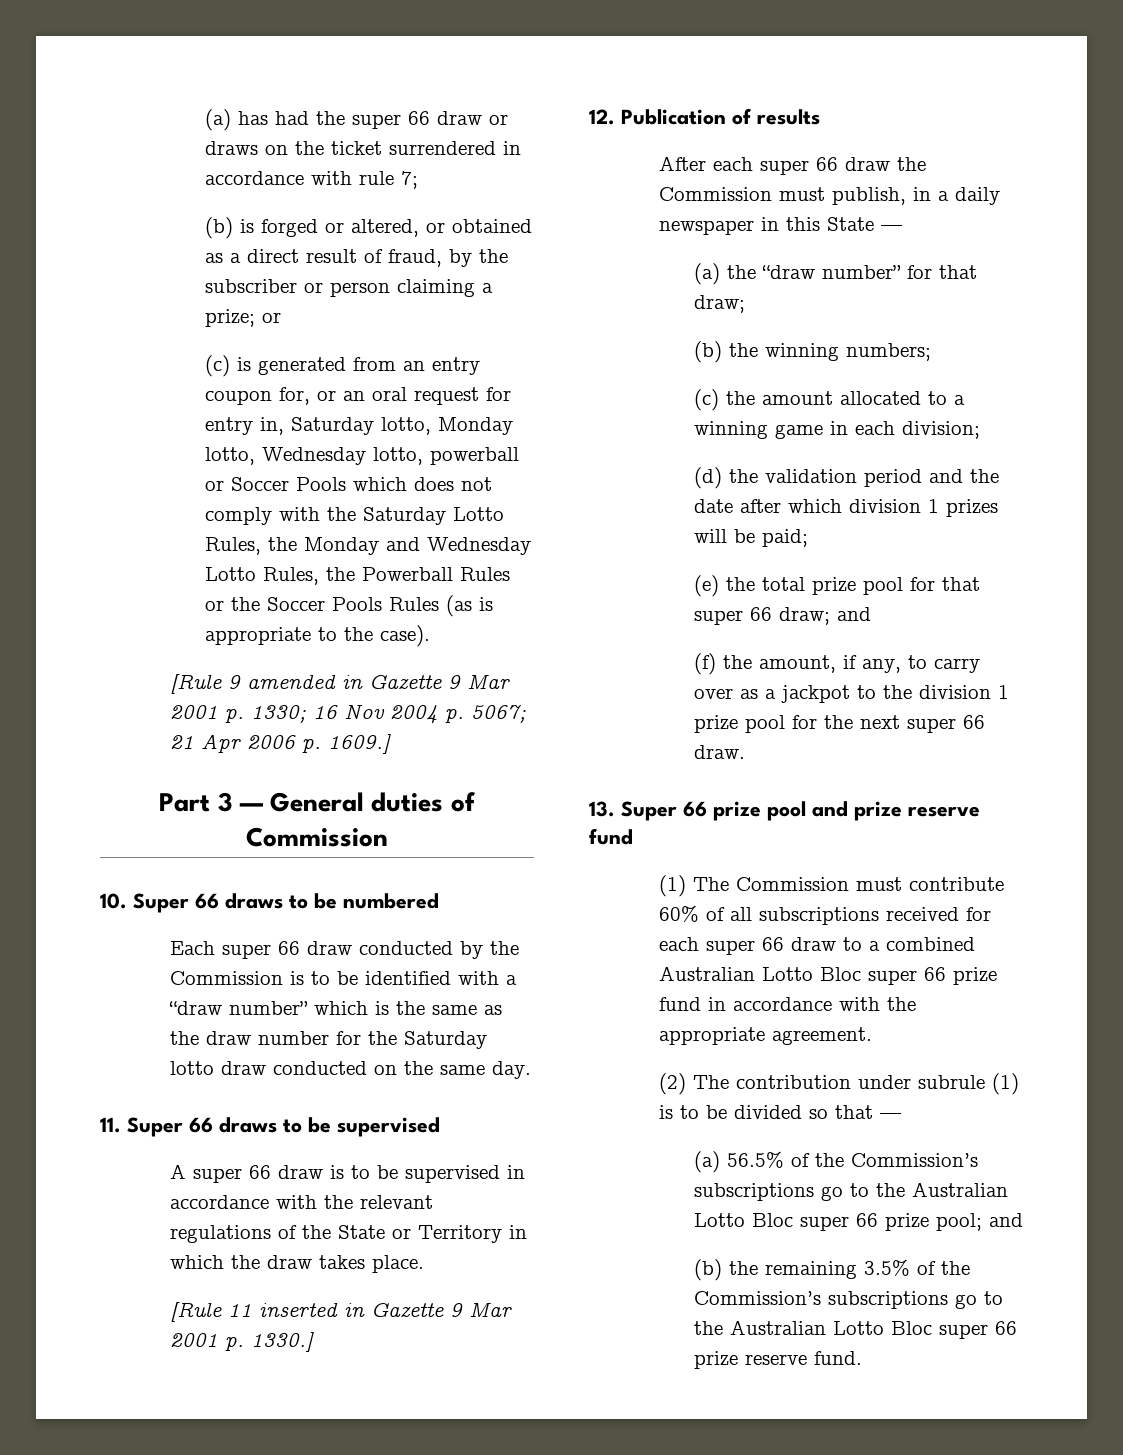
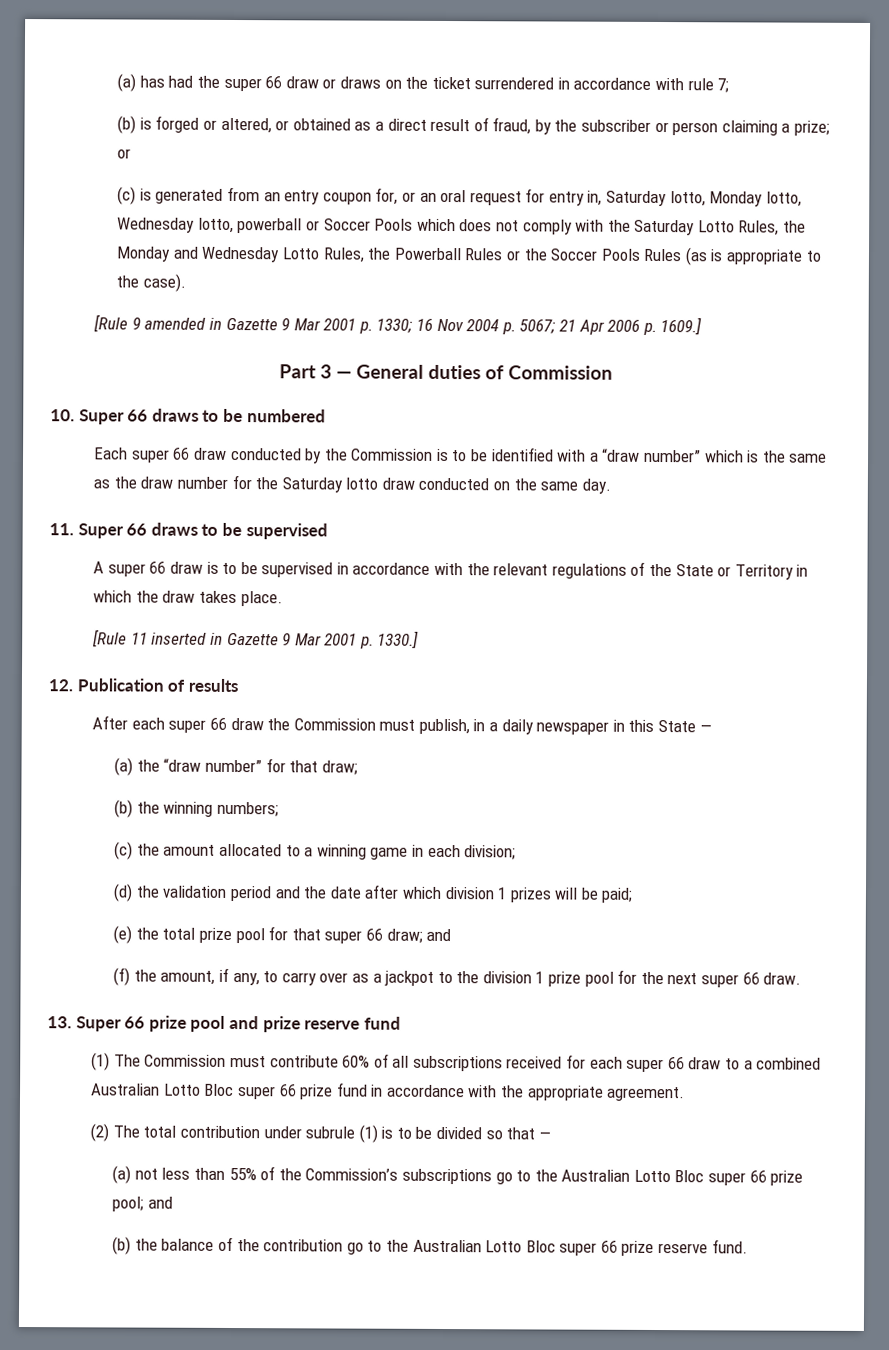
- (2) The contribution under subrule (1) is to be divided so that —
+ (2) The total contribution under subrule (1) is to be divided so that —
- (a) 56.5% of the Commission’s subscriptions go to the Australian Lotto Bloc super 66 prize pool; and
+ (a) not less than 55% of the Commission’s subscriptions go to the Australian Lotto Bloc super 66 prize pool; and
- (b) the remaining 3.5% of the Commission’s subscriptions go to the Australian Lotto Bloc super 66 prize reserve fund.
+ (b) the balance of the contribution go to the Australian Lotto Bloc super 66 prize reserve fund.

